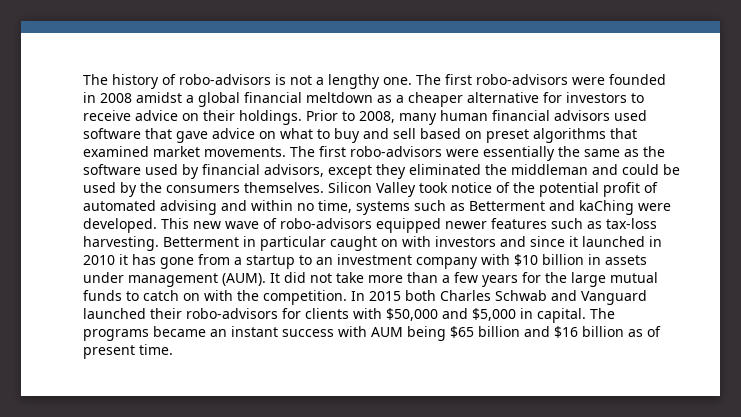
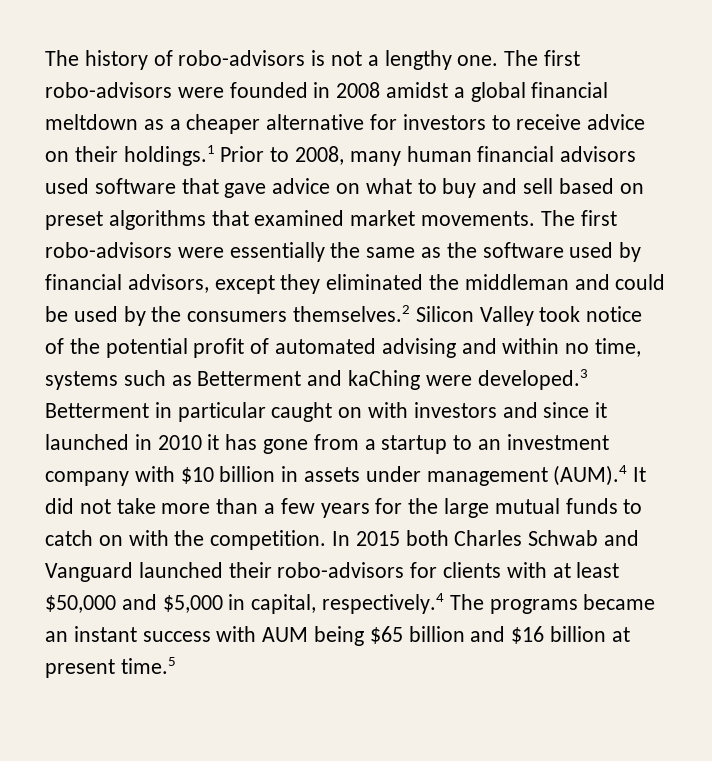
- The first robo-advisors were founded in 2008 amidst a global financial meltdown as a cheaper alternative for investors to receive advice on their holdings. Prior to 2008, many human financial advisors used software that gave advice on what to buy and sell based on preset algorithms that examined market movements.
+ The first robo-advisors were founded in 2008 amidst a global financial meltdown as a cheaper alternative for investors to receive advice on their holdings.1 Prior to 2008, many human financial advisors used software that gave advice on what to buy and sell based on preset algorithms that examined market movements.
- The first robo-advisors were essentially the same as the software used by financial advisors, except they eliminated the middleman and could be used by the consumers themselves. Silicon Valley took notice of the potential profit of automated advising and within no time, systems such as Betterment and kaChing were developed. This new wave of robo-advisors equipped newer features such as tax-loss harvesting. Betterment in particular caught on with investors and since it launched in 2010 it has gone from a startup to an investment company with $10 billion in assets under management (AUM). It did not take more than a few years for the large mutual funds to catch on with the competition.
+ The first robo-advisors were essentially the same as the software used by financial advisors, except they eliminated the middleman and could be used by the consumers themselves.2 Silicon Valley took notice of the potential profit of automated advising and within no time, systems such as Betterment and kaChing were developed.3 Betterment in particular caught on with investors and since it launched in 2010 it has gone from a startup to an investment company with $10 billion in assets under management (AUM).4 It did not take more than a few years for the large mutual funds to catch on with the competition.
- In 2015 both Charles Schwab and Vanguard launched their robo-advisors for clients with $50,000 and $5,000 in capital. The programs became an instant success with AUM being $65 billion and $16 billion as of present time.
+ In 2015 both Charles Schwab and Vanguard launched their robo-advisors for clients with at least $50,000 and $5,000 in capital, respectively.4 The programs became an instant success with AUM being $65 billion and $16 billion at present time.5

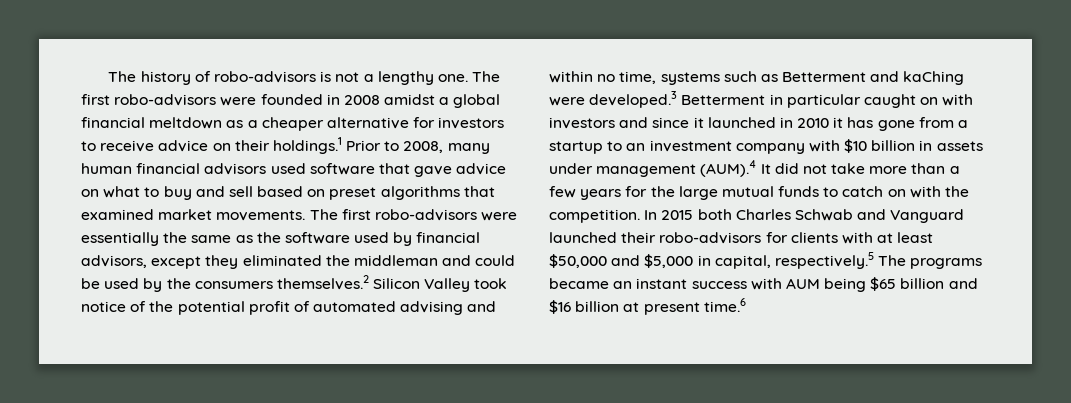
- In 2015 both Charles Schwab and Vanguard launched their robo-advisors for clients with at least $50,000 and $5,000 in capital, respectively.4 The programs became an instant success with AUM being $65 billion and $16 billion at present time.5
+ In 2015 both Charles Schwab and Vanguard launched their robo-advisors for clients with at least $50,000 and $5,000 in capital, respectively.5 The programs became an instant success with AUM being $65 billion and $16 billion at present time.6

